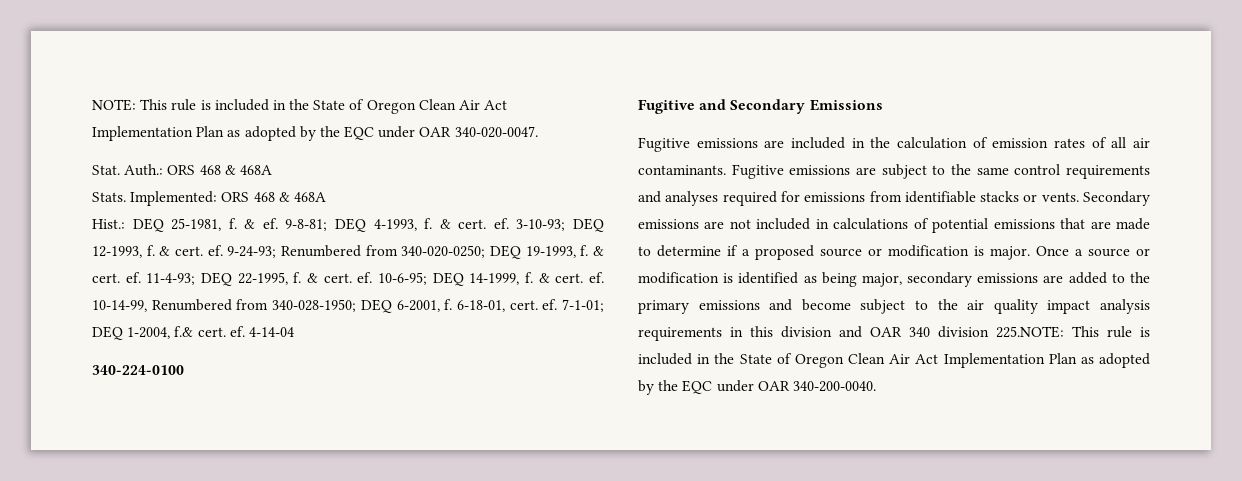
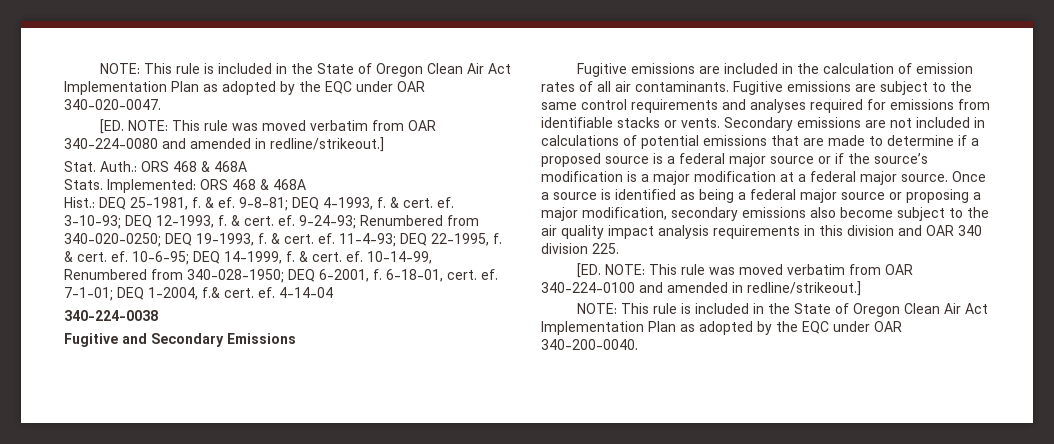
+ [ED. NOTE: This rule was moved verbatim from OAR 340-224-0080 and amended in redline/strikeout.]
- 340-224-0100
+ 340-224-0038
- Secondary emissions are not included in calculations of potential emissions that are made to determine if a proposed source or modification is major.
+ Secondary emissions are not included in calculations of potential emissions that are made to determine if a proposed source is a federal major source or if the source’s modification is a major modification at a federal major source.
- Once a source or modification is identified as being major, secondary emissions are added to the primary emissions and become subject to the air quality impact analysis requirements in this division and OAR 340 division 225.NOTE: This rule is included in the State of Oregon Clean Air Act Implementation Plan as adopted by the EQC under OAR 340-200-0040.
+ Once a source is identified as being a federal major source or proposing a major modification, secondary emissions also become subject to the air quality impact analysis requirements in this division and OAR 340 division 225.
+ [ED. NOTE: This rule was moved verbatim from OAR 340-224-0100 and amended in redline/strikeout.]
+ NOTE: This rule is included in the State of Oregon Clean Air Act Implementation Plan as adopted by the EQC under OAR 340-200-0040.

